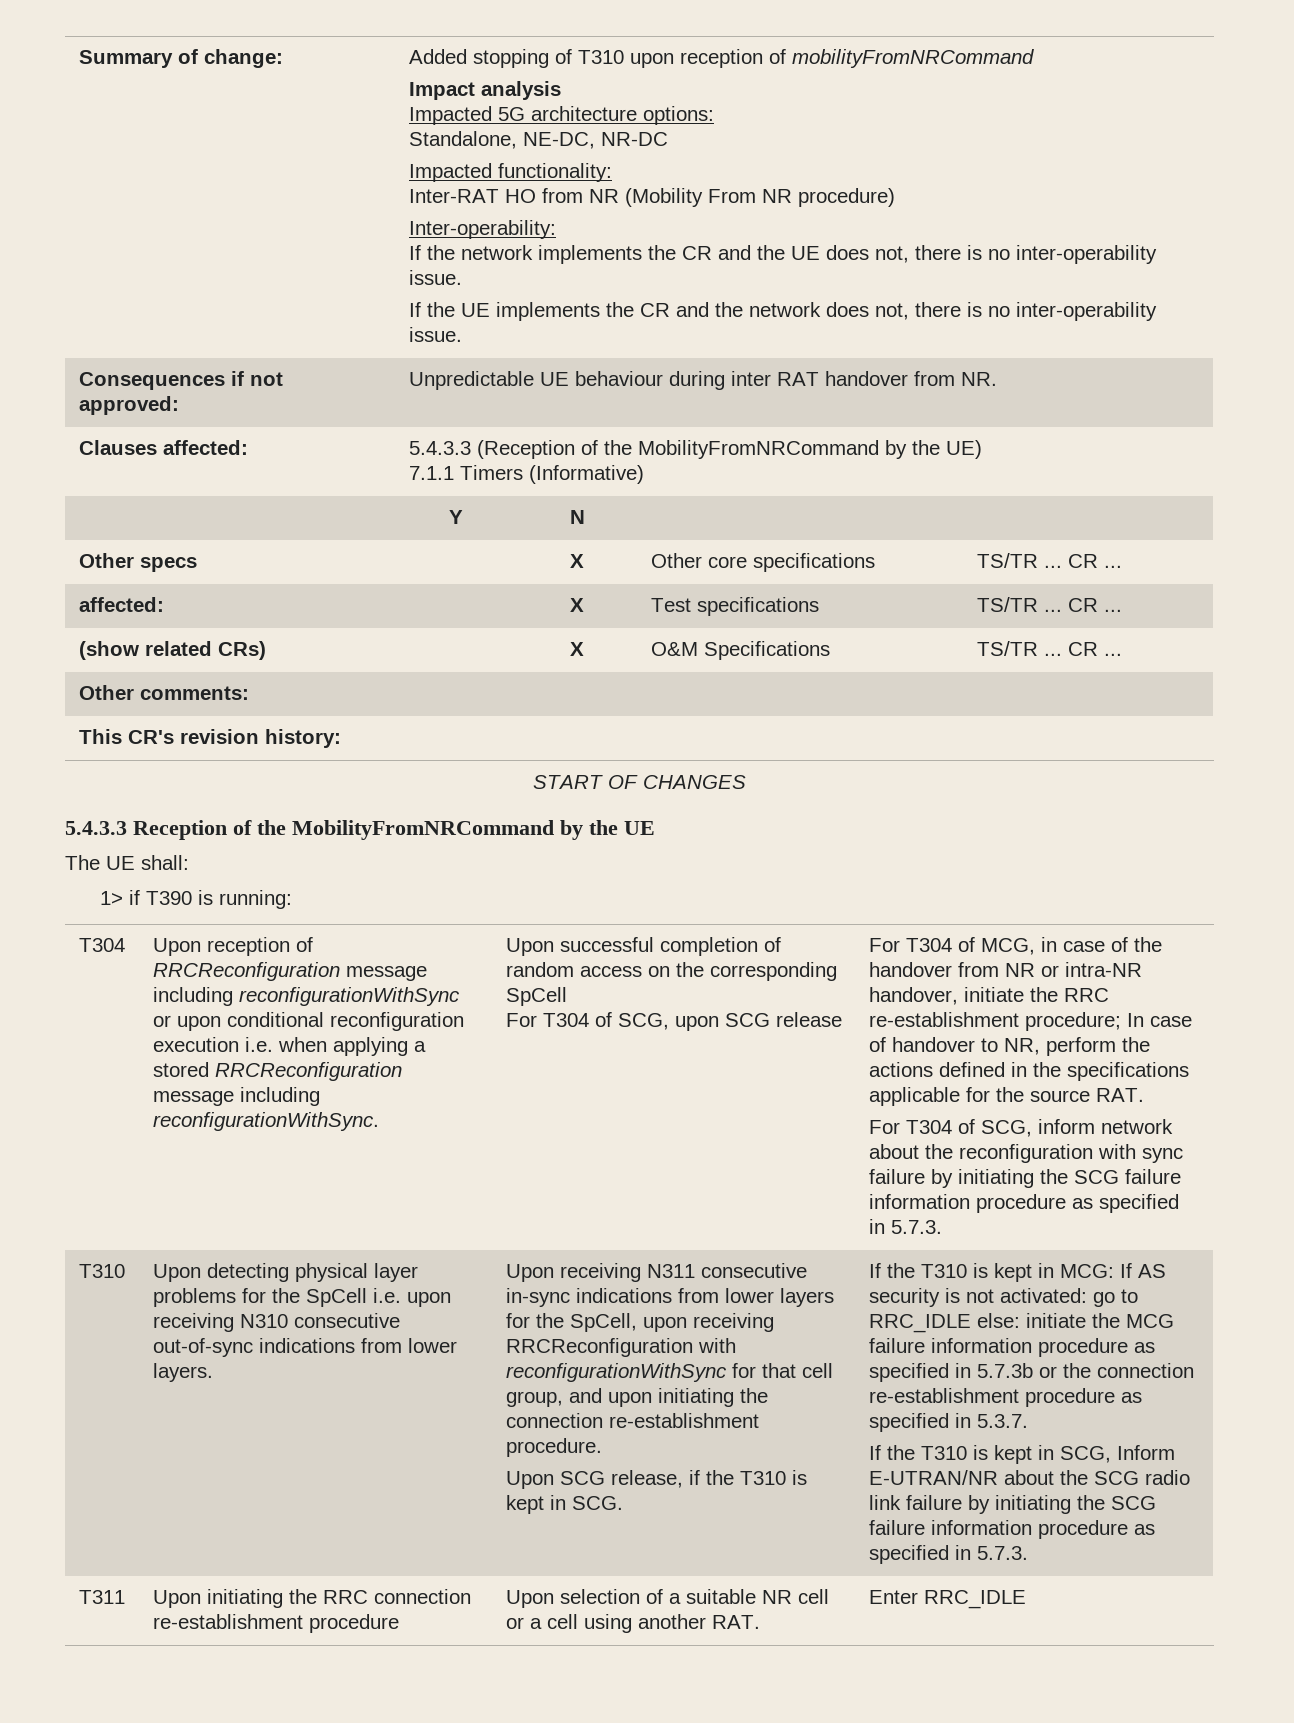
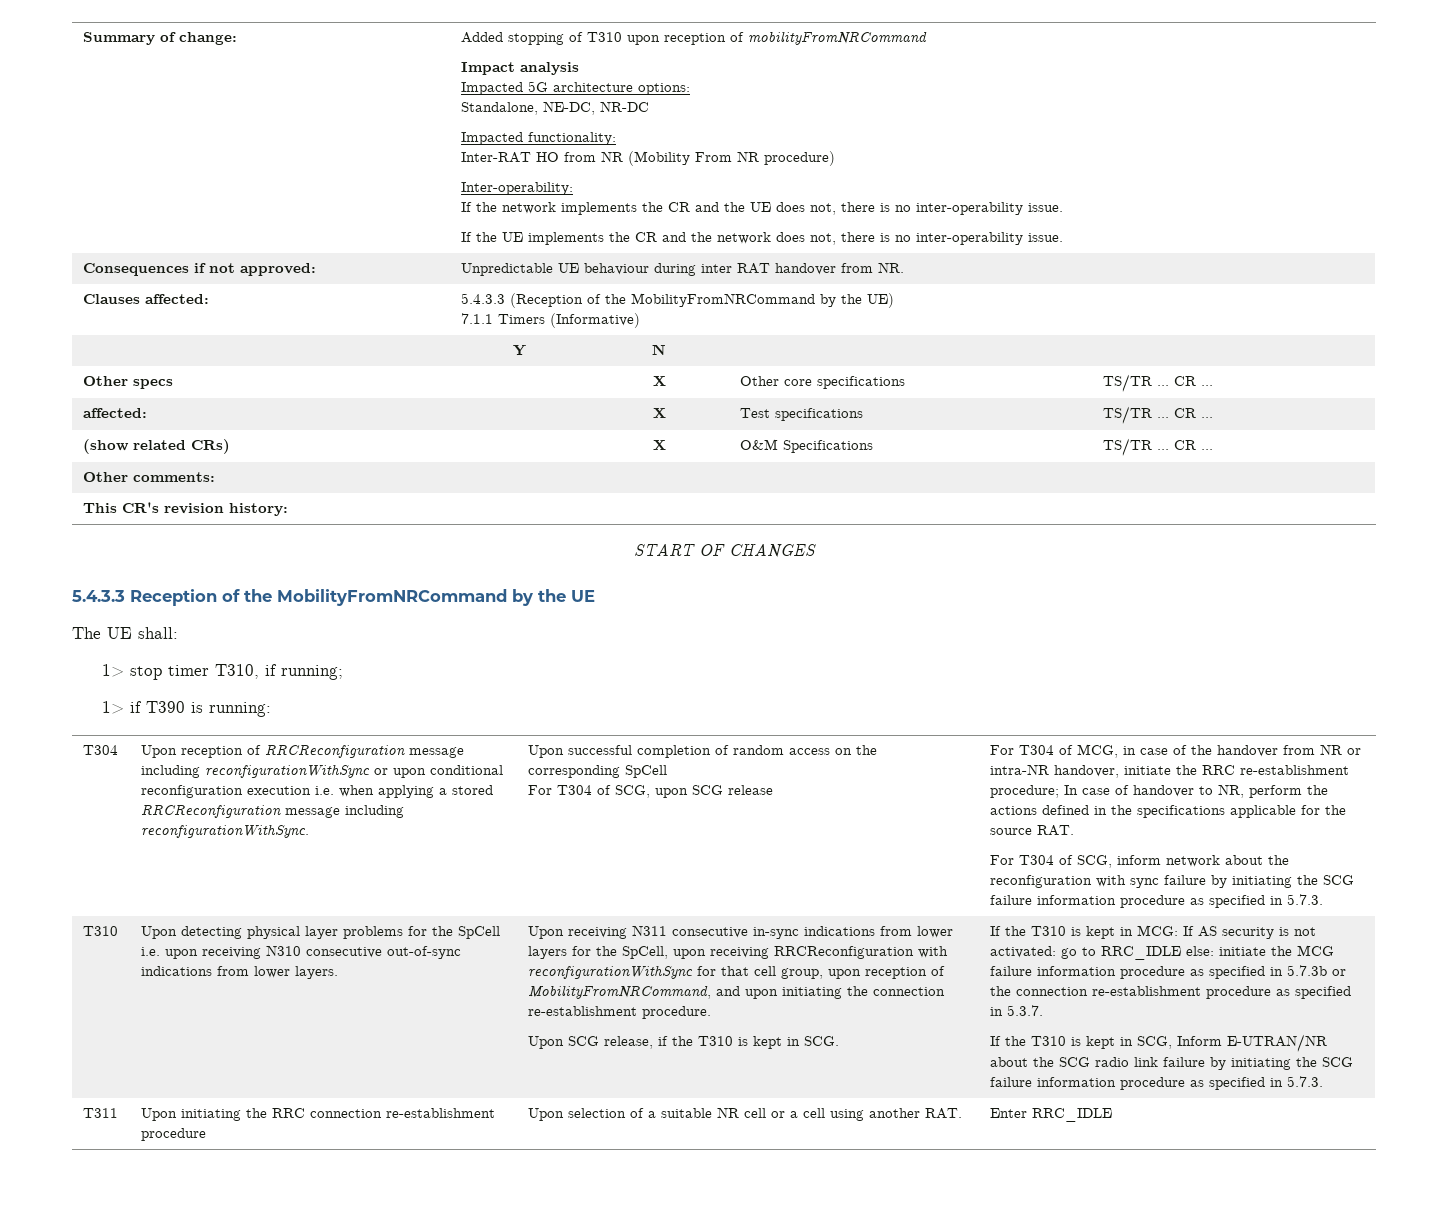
+ 1> stop timer T310, if running;
- Upon receiving N311 consecutive in-sync indications from lower layers for the SpCell, upon receiving RRCReconfiguration with reconfigurationWithSync for that cell group, and upon initiating the connection re-establishment procedure.
+ Upon receiving N311 consecutive in-sync indications from lower layers for the SpCell, upon receiving RRCReconfiguration with reconfigurationWithSync for that cell group, upon reception of MobilityFromNRCommand, and upon initiating the connection re-establishment procedure.

